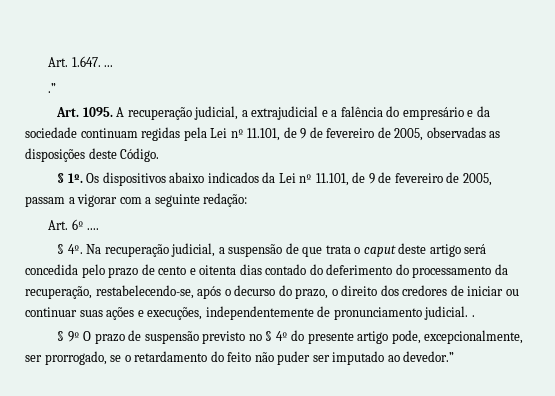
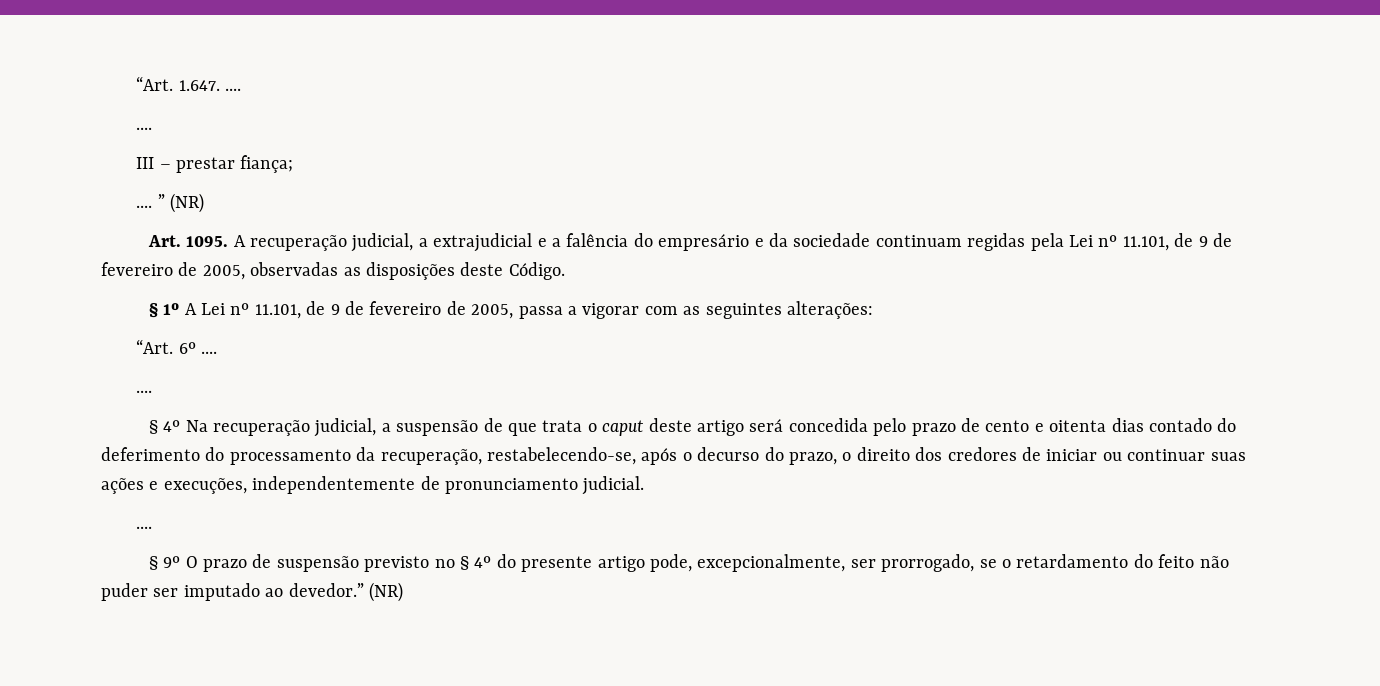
- Art. 1.647. ...
- .”
+ “Art. 1.647. ....
+ ....
+ III – prestar fiança;
+ .... ” (NR)
- § 1º. Os dispositivos abaixo indicados da Lei nº 11.101, de 9 de fevereiro de 2005, passam a vigorar com a seguinte redação:
- Art. 6º ....
- § 4º. Na recuperação judicial, a suspensão de que trata o caput deste artigo será concedida pelo prazo de cento e oitenta dias contado do deferimento do processamento da recuperação, restabelecendo-se, após o decurso do prazo, o direito dos credores de iniciar ou continuar suas ações e execuções, independentemente de pronunciamento judicial. .
+ § 1º A Lei nº 11.101, de 9 de fevereiro de 2005, passa a vigorar com as seguintes alterações:
+ “Art. 6º ....
+ ....
+ § 4º Na recuperação judicial, a suspensão de que trata o caput deste artigo será concedida pelo prazo de cento e oitenta dias contado do deferimento do processamento da recuperação, restabelecendo-se, após o decurso do prazo, o direito dos credores de iniciar ou continuar suas ações e execuções, independentemente de pronunciamento judicial.
+ ....
- § 9º O prazo de suspensão previsto no § 4º do presente artigo pode, excepcionalmente, ser prorrogado, se o retardamento do feito não puder ser imputado ao devedor.”
+ § 9º O prazo de suspensão previsto no § 4º do presente artigo pode, excepcionalmente, ser prorrogado, se o retardamento do feito não puder ser imputado ao devedor.” (NR)

